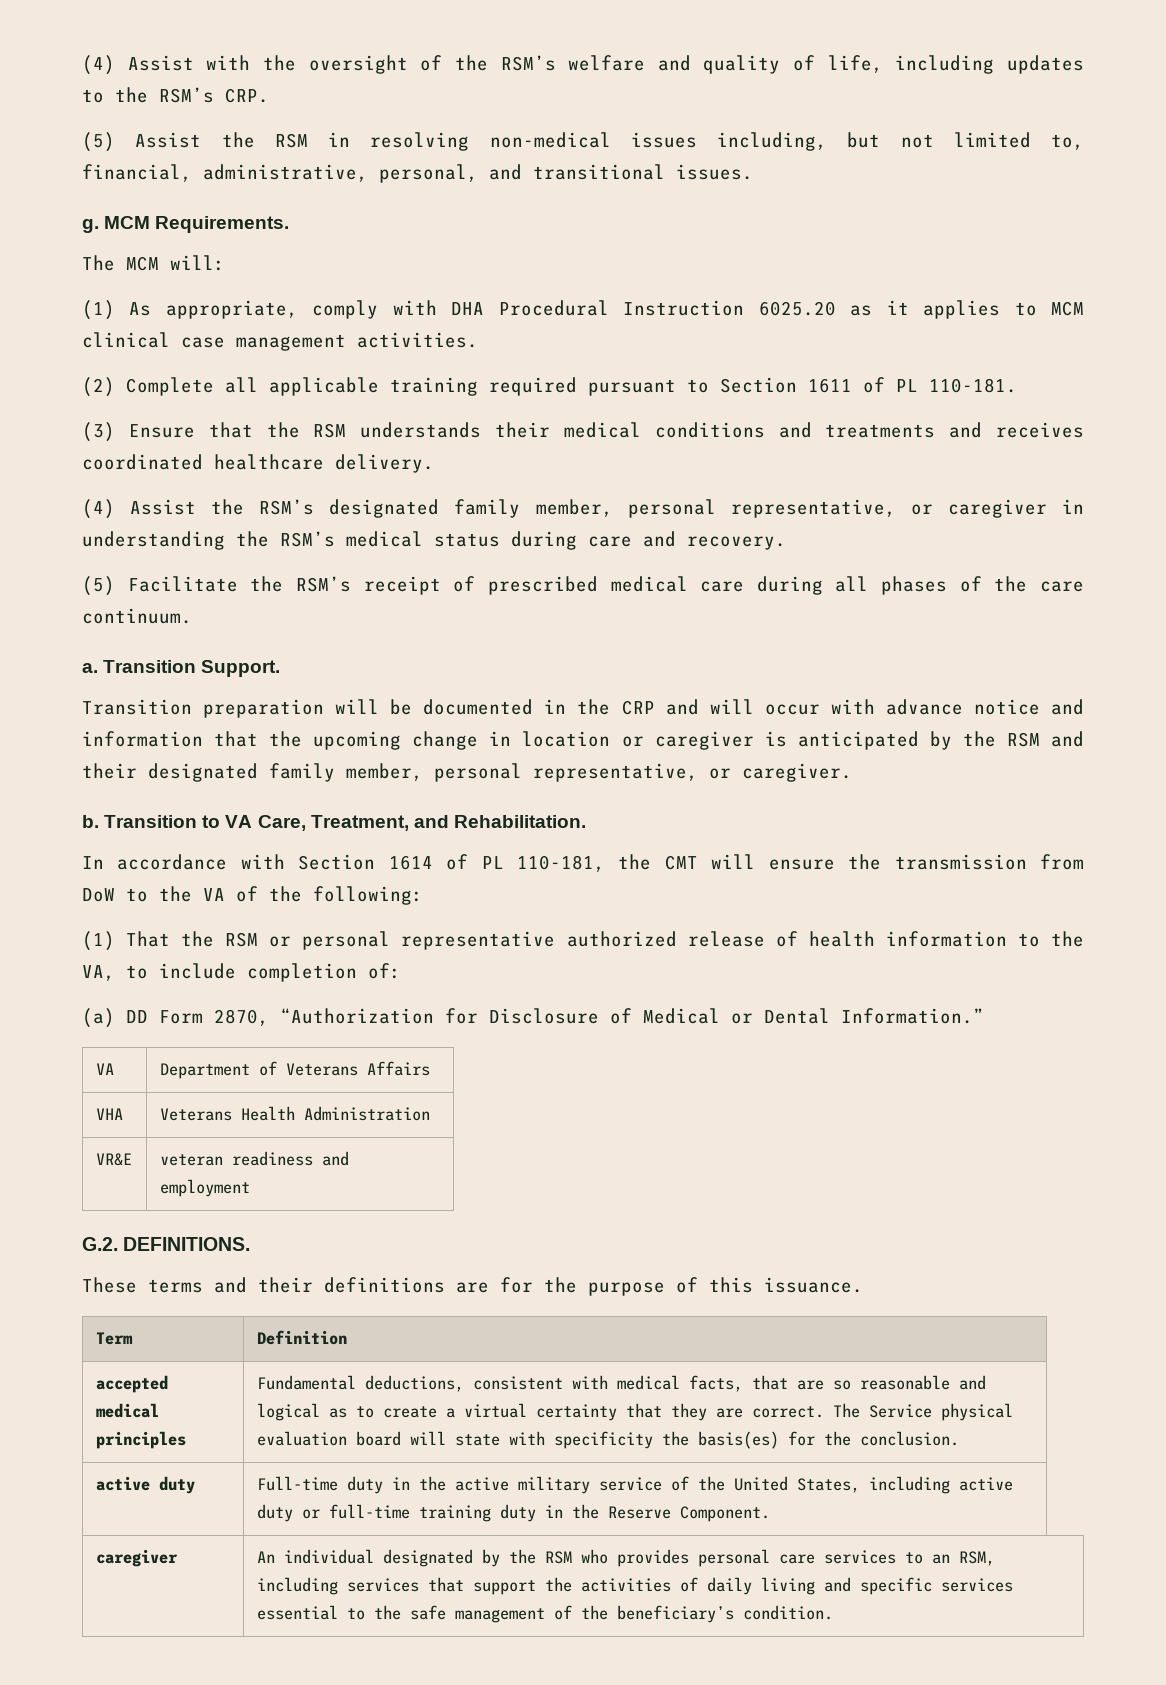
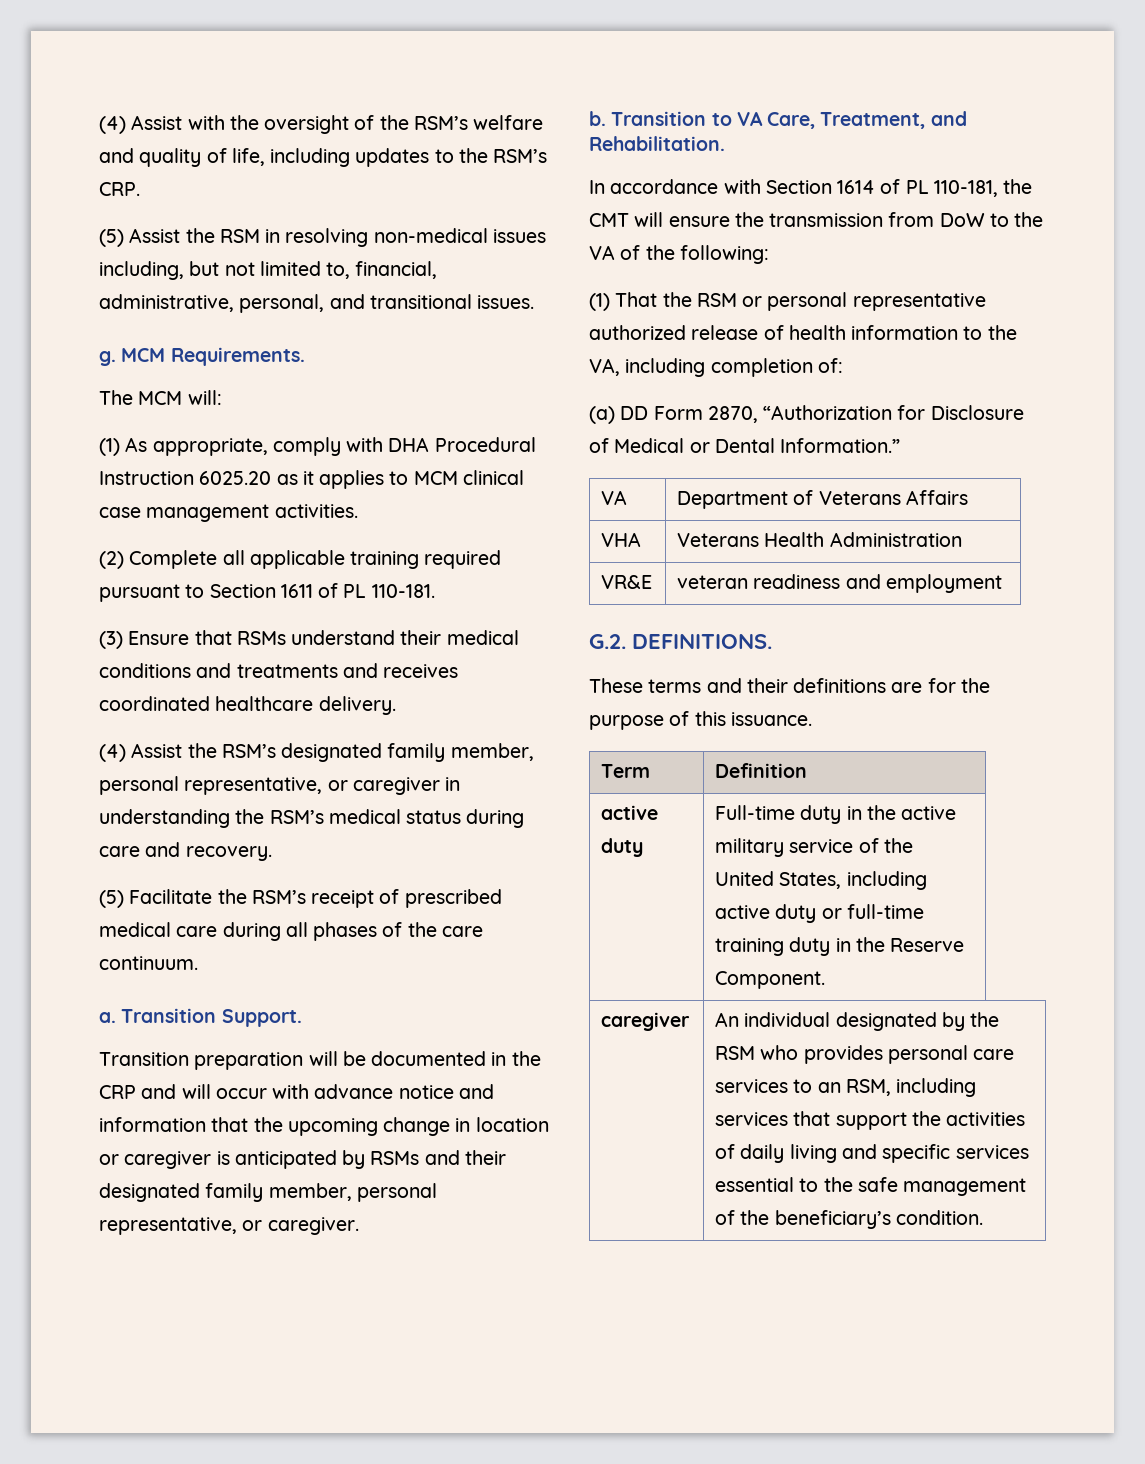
- (3) Ensure that the RSM understands their medical conditions and treatments and receives coordinated healthcare delivery.
+ (3) Ensure that RSMs understand their medical conditions and treatments and receives coordinated healthcare delivery.
- Transition preparation will be documented in the CRP and will occur with advance notice and information that the upcoming change in location or caregiver is anticipated by the RSM and their designated family member, personal representative, or caregiver.
+ Transition preparation will be documented in the CRP and will occur with advance notice and information that the upcoming change in location or caregiver is anticipated by RSMs and their designated family member, personal representative, or caregiver.
- (1) That the RSM or personal representative authorized release of health information to the VA, to include completion of:
+ (1) That the RSM or personal representative authorized release of health information to the VA, including completion of:
- accepted medical principles | Fundamental deductions, consistent with medical facts, that are so reasonable and logical as to create a virtual certainty that they are correct. The Service physical evaluation board will state with specificity the basis(es) for the conclusion.

